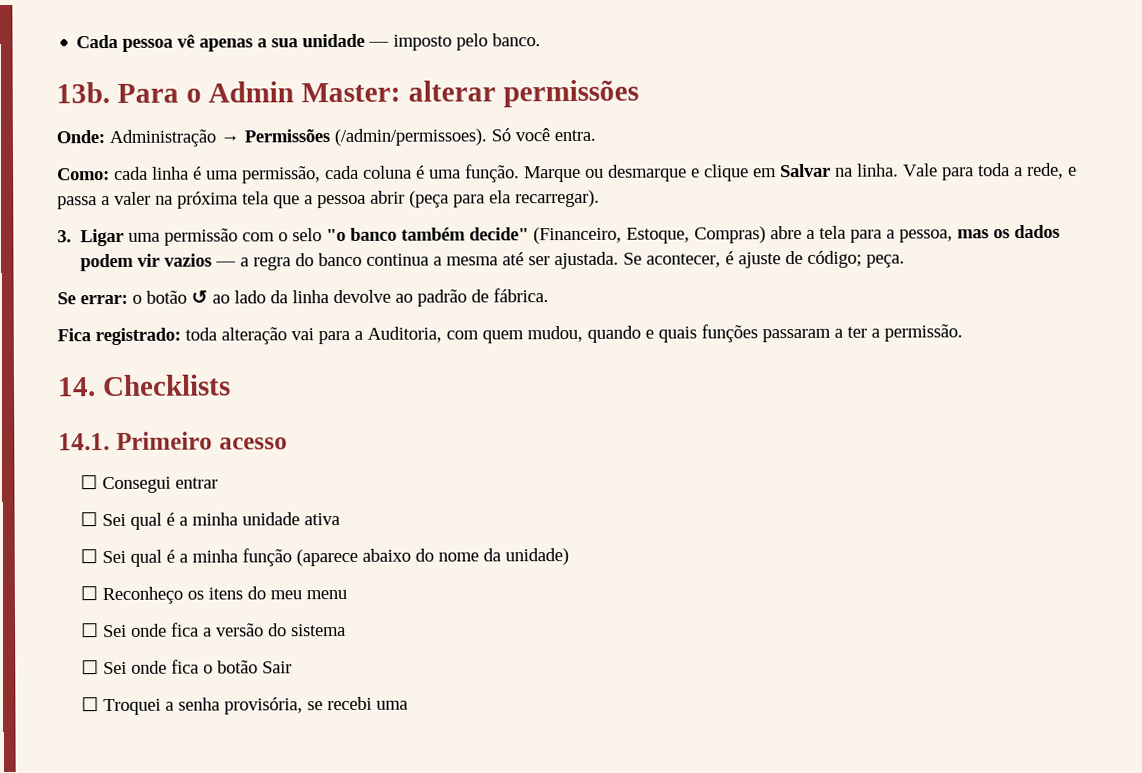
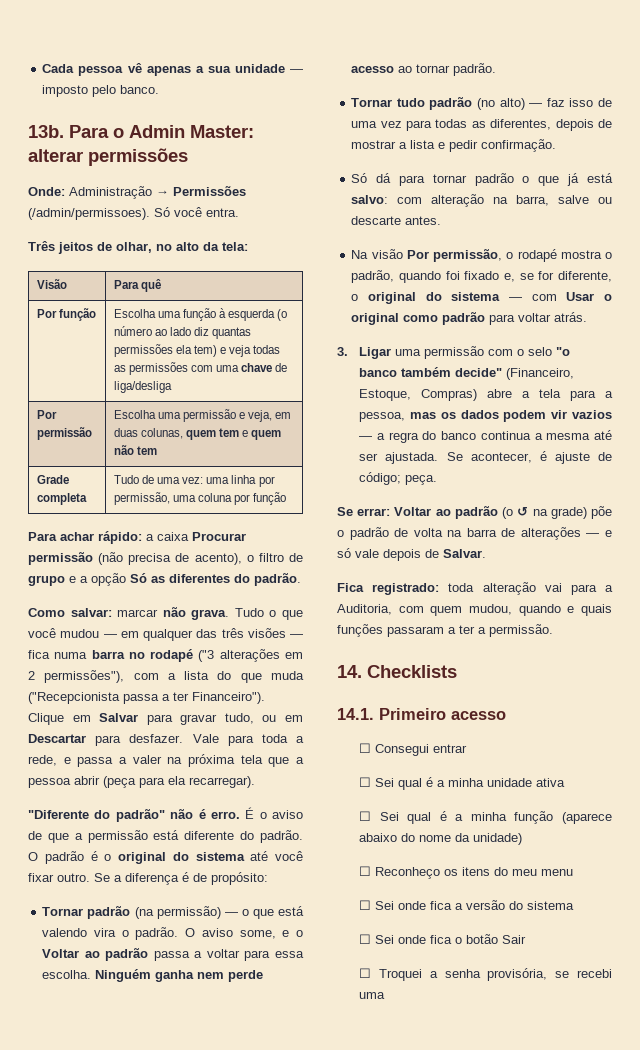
- Como: cada linha é uma permissão, cada coluna é uma função. Marque ou desmarque e clique em Salvar na linha.
+ Três jeitos de olhar, no alto da tela:
+ Visão | Para quê
+ Por função | Escolha uma função à esquerda (o número ao lado diz quantas permissões ela tem) e veja todas as permissões com uma chave de liga/desliga
+ Por permissão | Escolha uma permissão e veja, em duas colunas, quem tem e quem não tem
+ Grade completa | Tudo de uma vez: uma linha por permissão, uma coluna por função
+ Para achar rápido: a caixa Procurar permissão (não precisa de acento), o filtro de grupo e a opção Só as diferentes do padrão.
+ Como salvar: marcar não grava. Tudo o que você mudou — em qualquer das três visões — fica numa barra no rodapé ("3 alterações em 2 permissões"), com a lista do que muda ("Recepcionista passa a ter Financeiro"). Clique em Salvar para gravar tudo, ou em Descartar para desfazer.
+ "Diferente do padrão" não é erro. É o aviso de que a permissão está diferente do padrão. O padrão é o original do sistema até você fixar outro. Se a diferença é de propósito:
+ Tornar padrão (na permissão) — o que está valendo vira o padrão. O aviso some, e o Voltar ao padrão passa a voltar para essa escolha. Ninguém ganha nem perde acesso ao tornar padrão.
+ Tornar tudo padrão (no alto) — faz isso de uma vez para todas as diferentes, depois de mostrar a lista e pedir confirmação.
+ Só dá para tornar padrão o que já está salvo: com alteração na barra, salve ou descarte antes.
+ Na visão Por permissão, o rodapé mostra o padrão, quando foi fixado e, se for diferente, o original do sistema — com Usar o original como padrão para voltar atrás.
- Se errar: o botão ↺ ao lado da linha devolve ao padrão de fábrica.
+ Se errar: Voltar ao padrão (o ↺ na grade) põe o padrão de volta na barra de alterações — e só vale depois de Salvar.

